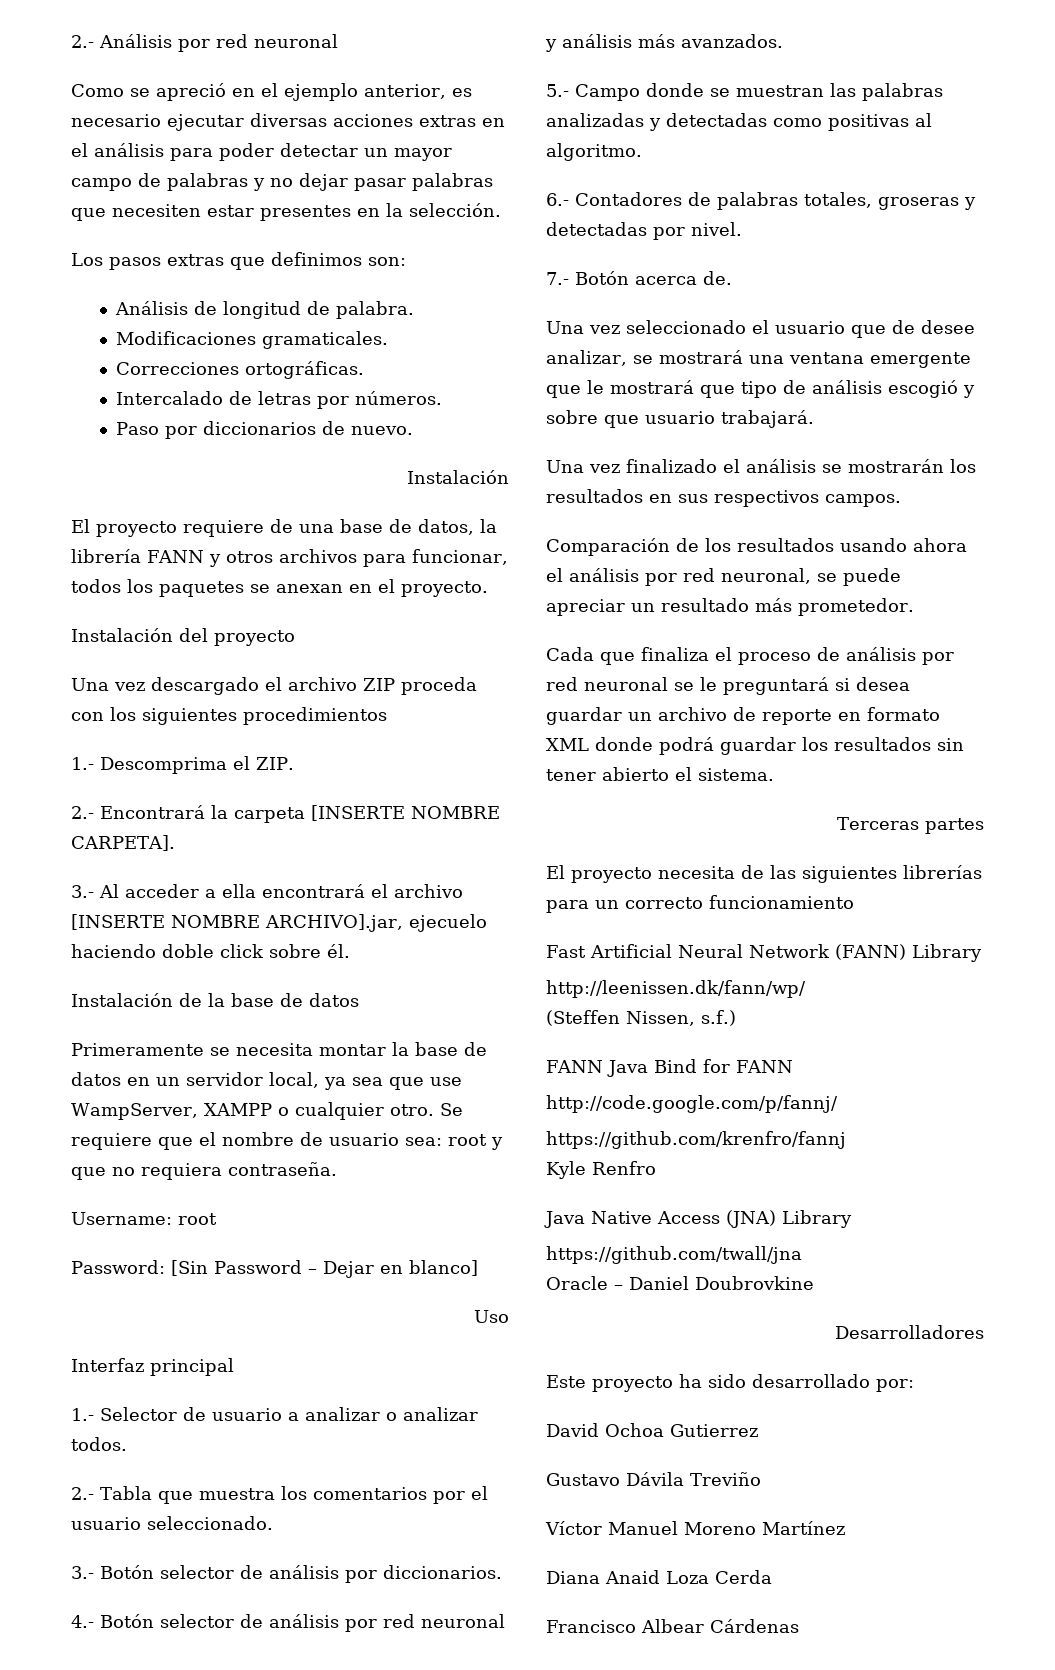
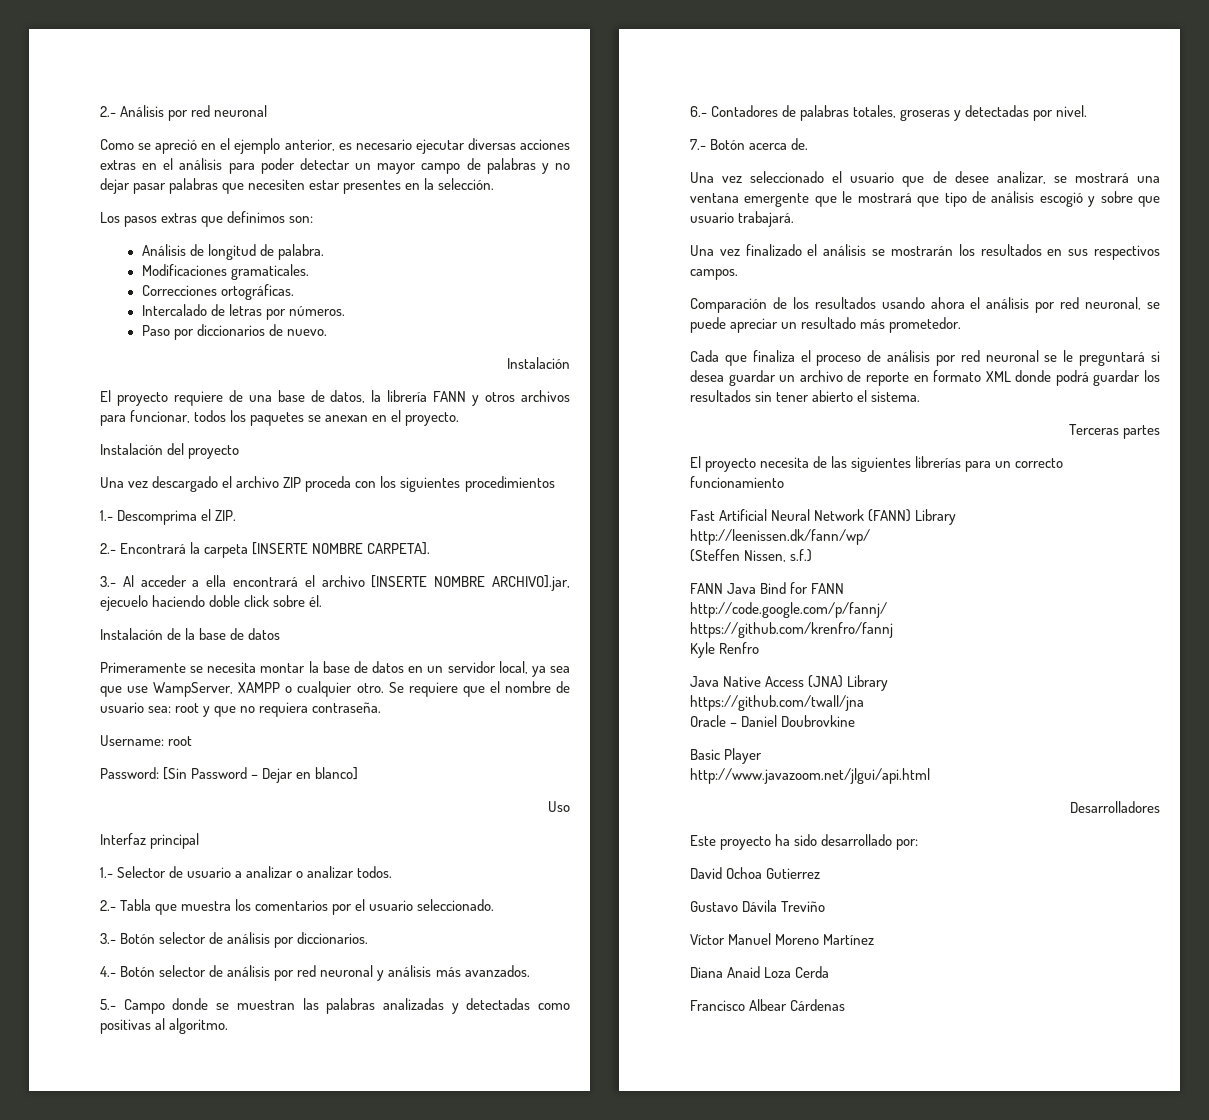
+ Basic Player
+ http://www.javazoom.net/jlgui/api.html

